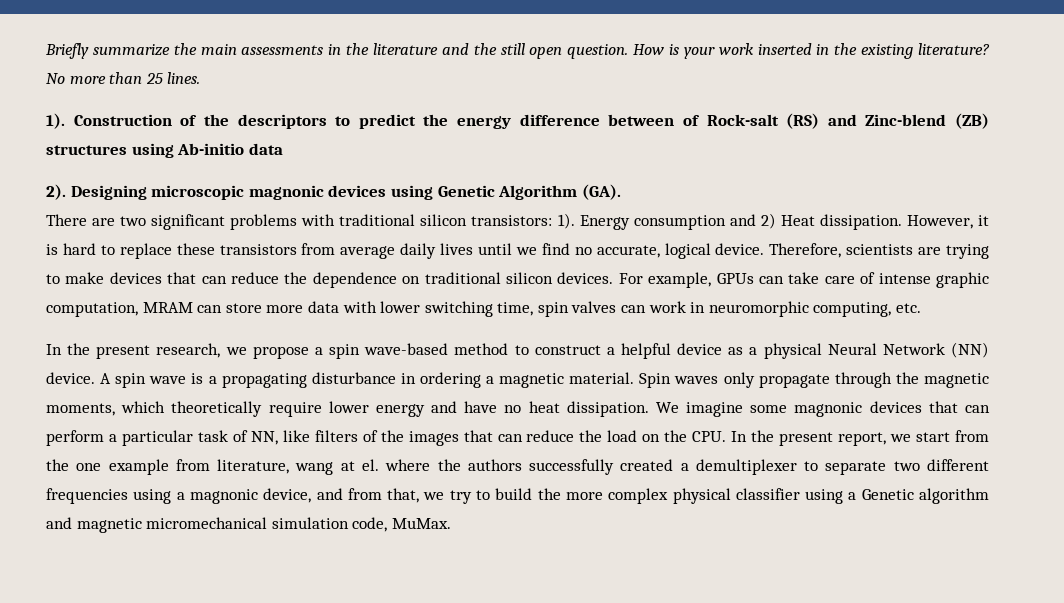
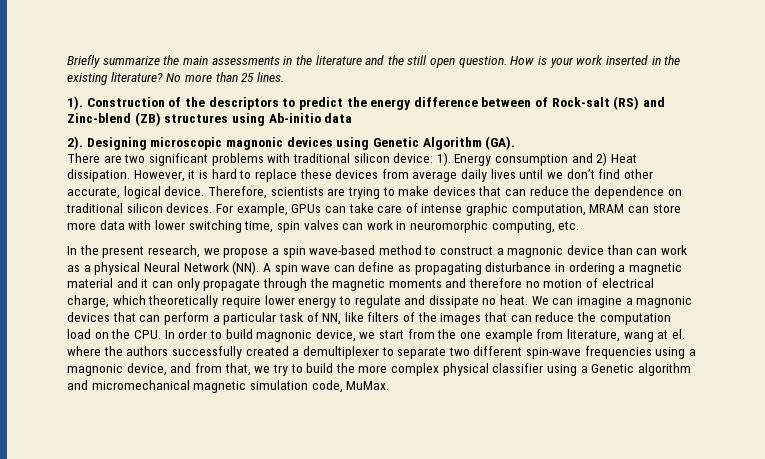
- There are two significant problems with traditional silicon transistors: 1).
+ There are two significant problems with traditional silicon device: 1).
- However, it is hard to replace these transistors from average daily lives until we find no accurate, logical device.
+ However, it is hard to replace these devices from average daily lives until we don’t find other accurate, logical device.
- In the present research, we propose a spin wave-based method to construct a helpful device as a physical Neural Network (NN) device. A spin wave is a propagating disturbance in ordering a magnetic material. Spin waves only propagate through the magnetic moments, which theoretically require lower energy and have no heat dissipation. We imagine some magnonic devices that can perform a particular task of NN, like filters of the images that can reduce the load on the CPU. In the present report, we start from the one example from literature, wang at el. where the authors successfully created a demultiplexer to separate two different frequencies using a magnonic device, and from that, we try to build the more complex physical classifier using a Genetic algorithm and magnetic micromechanical simulation code, MuMax.
+ In the present research, we propose a spin wave-based method to construct a magnonic device than can work as a physical Neural Network (NN). A spin wave can define as propagating disturbance in ordering a magnetic material and it can only propagate through the magnetic moments and therefore no motion of electrical charge, which theoretically require lower energy to regulate and dissipate no heat. We can imagine a magnonic devices that can perform a particular task of NN, like filters of the images that can reduce the computation load on the CPU. In order to build magnonic device, we start from the one example from literature, wang at el. where the authors successfully created a demultiplexer to separate two different spin-wave frequencies using a magnonic device, and from that, we try to build the more complex physical classifier using a Genetic algorithm and micromechanical magnetic simulation code, MuMax.

